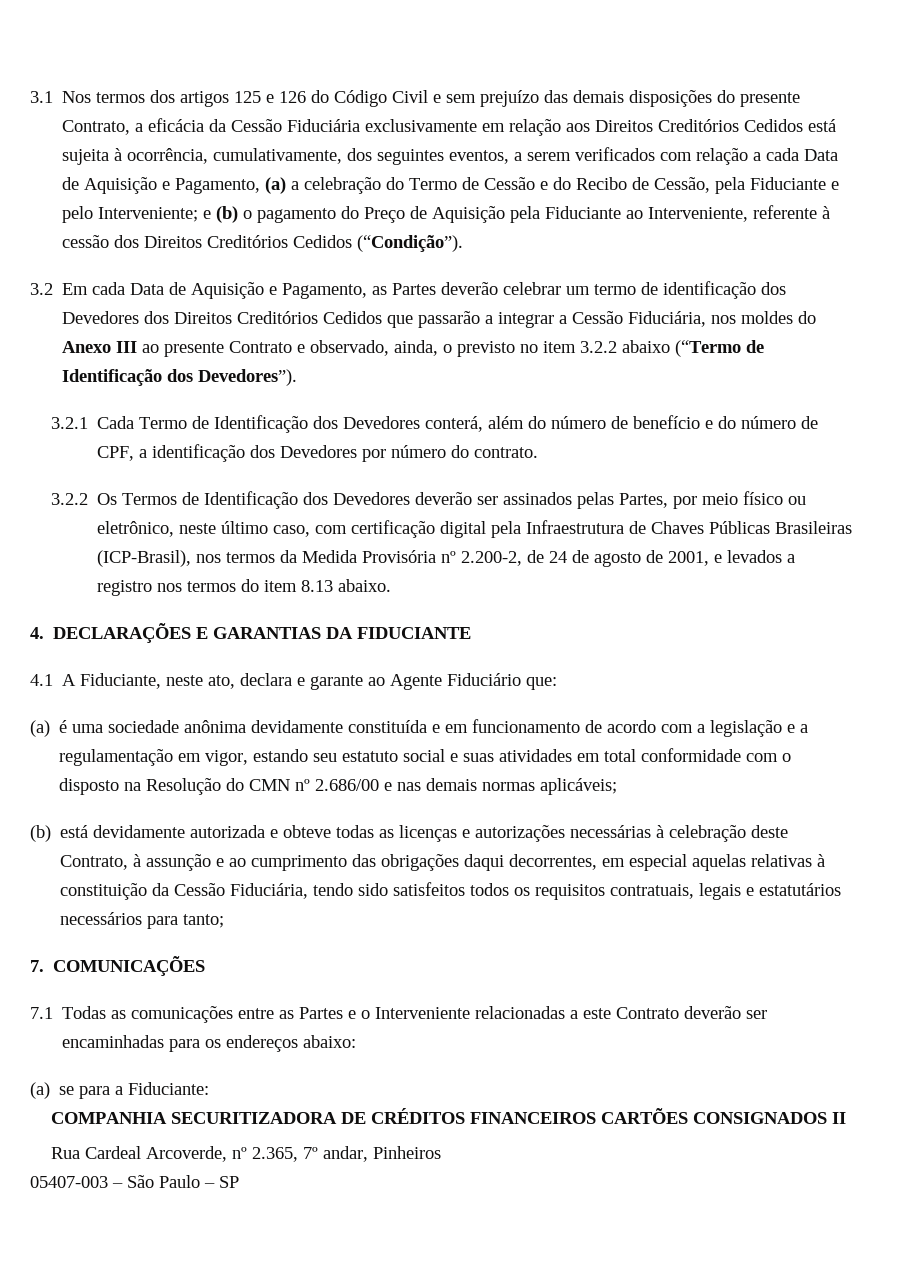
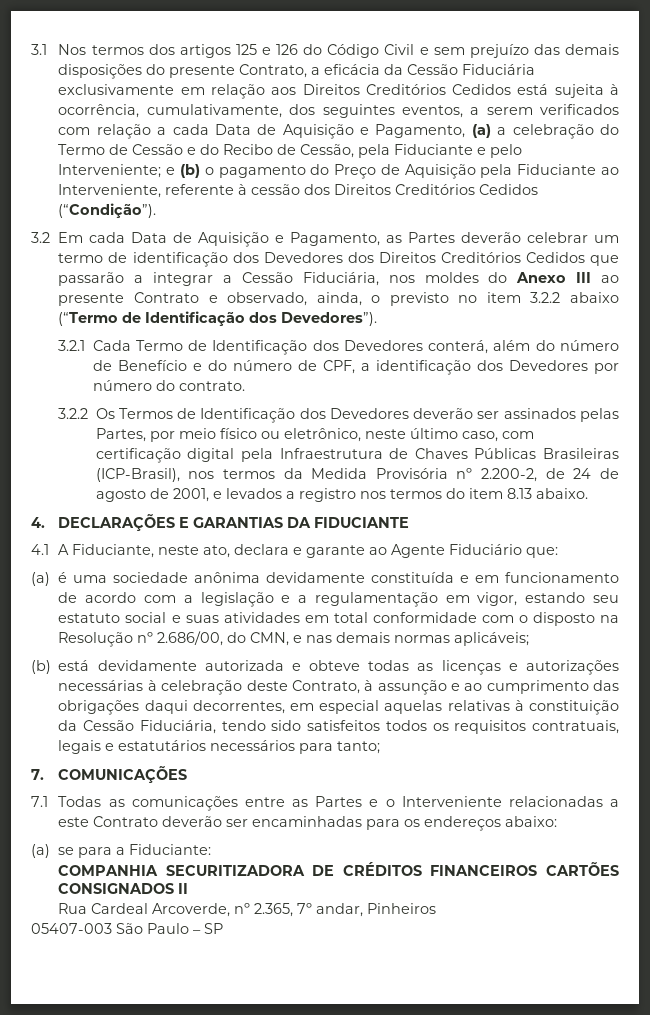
- 3.2.1 Cada Termo de Identificação dos Devedores conterá, além do número de benefício e do número de CPF, a identificação dos Devedores por número do contrato.
+ 3.2.1 Cada Termo de Identificação dos Devedores conterá, além do número de Benefício e do número de CPF, a identificação dos Devedores por número do contrato.
- (a) é uma sociedade anônima devidamente constituída e em funcionamento de acordo com a legislação e a regulamentação em vigor, estando seu estatuto social e suas atividades em total conformidade com o disposto na Resolução do CMN nº 2.686/00 e nas demais normas aplicáveis;
+ (a) é uma sociedade anônima devidamente constituída e em funcionamento de acordo com a legislação e a regulamentação em vigor, estando seu estatuto social e suas atividades em total conformidade com o disposto na Resolução nº 2.686/00, do CMN, e nas demais normas aplicáveis;
- 05407-003 – São Paulo – SP
+ 05407-003 São Paulo – SP

